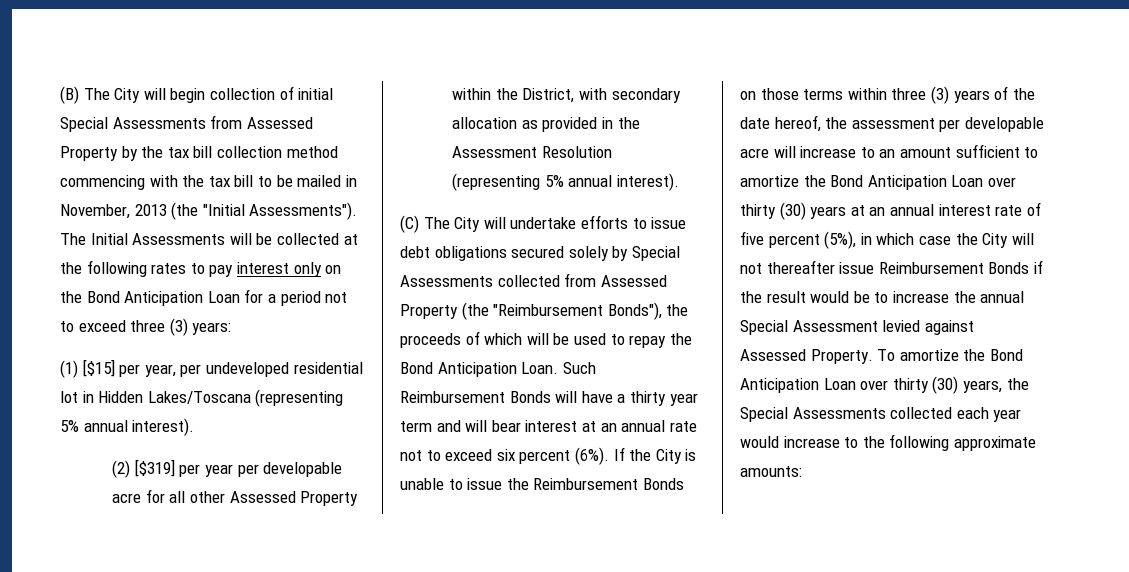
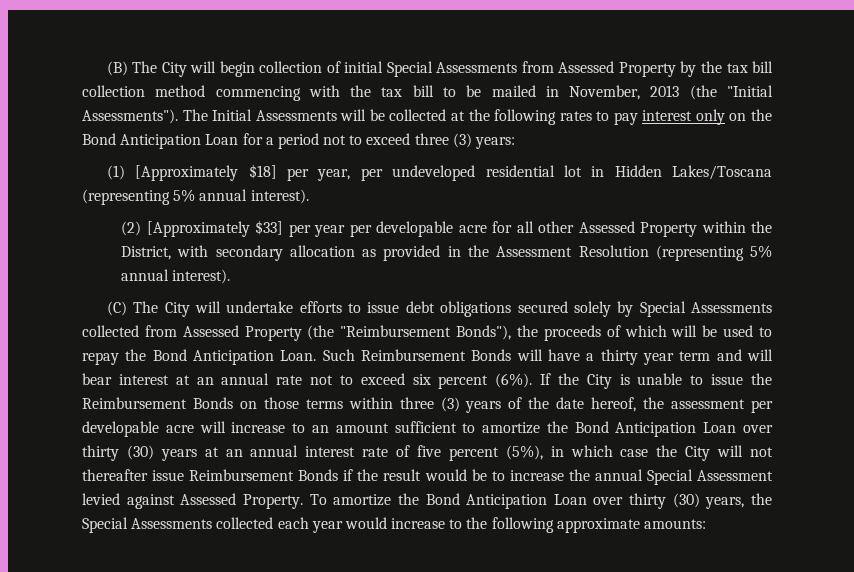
- (1) [$15] per year, per undeveloped residential lot in Hidden Lakes/Toscana (representing 5% annual interest).
+ (1) [Approximately $18] per year, per undeveloped residential lot in Hidden Lakes/Toscana (representing 5% annual interest).
- (2) [$319] per year per developable acre for all other Assessed Property within the District, with secondary allocation as provided in the Assessment Resolution (representing 5% annual interest).
+ (2) [Approximately $33] per year per developable acre for all other Assessed Property within the District, with secondary allocation as provided in the Assessment Resolution (representing 5% annual interest).

